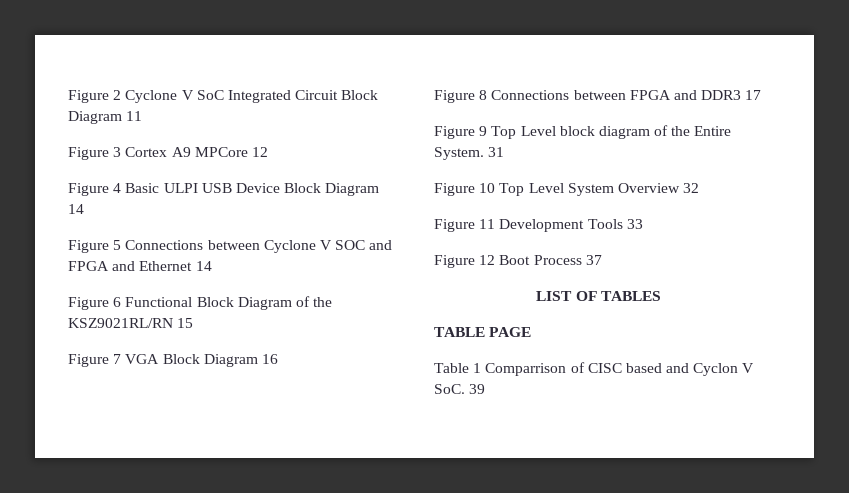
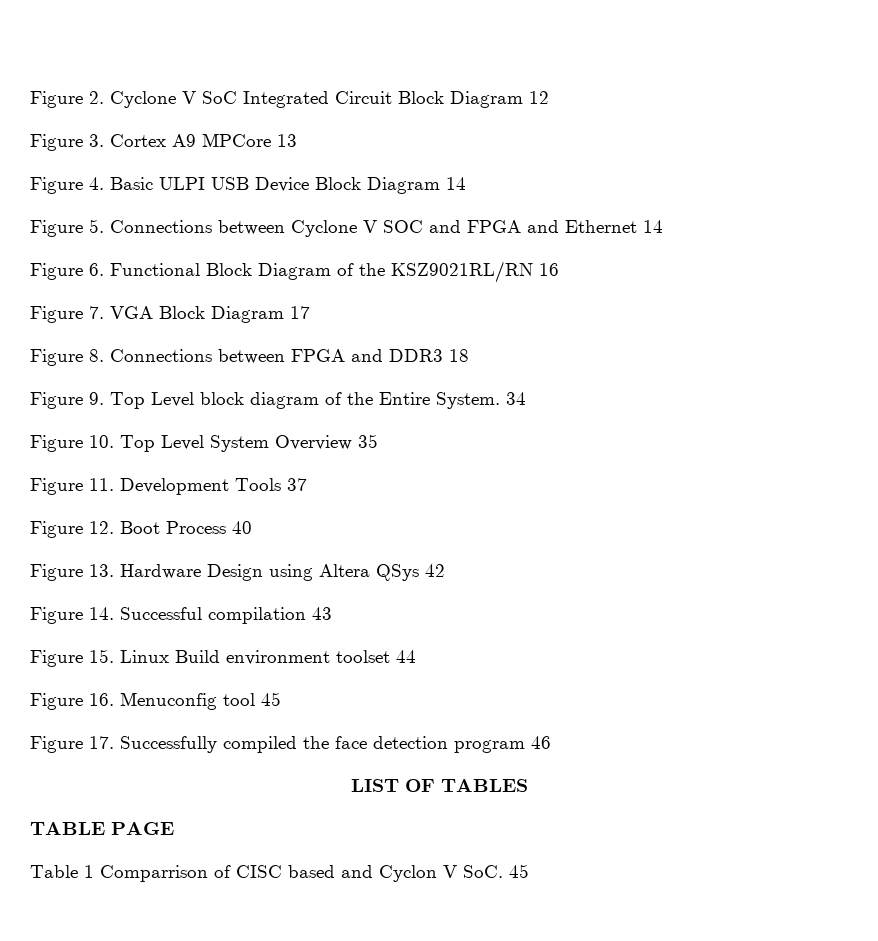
- Figure 2 Cyclone V SoC Integrated Circuit Block Diagram 11
- Figure 3 Cortex A9 MPCore 12
- Figure 4 Basic ULPI USB Device Block Diagram 14
+ Figure 2. Cyclone V SoC Integrated Circuit Block Diagram 12
+ Figure 3. Cortex A9 MPCore 13
+ Figure 4. Basic ULPI USB Device Block Diagram 14
- Figure 5 Connections between Cyclone V SOC and FPGA and Ethernet 14
+ Figure 5. Connections between Cyclone V SOC and FPGA and Ethernet 14
- Figure 6 Functional Block Diagram of the KSZ9021RL/RN 15
- Figure 7 VGA Block Diagram 16
- Figure 8 Connections between FPGA and DDR3 17
- Figure 9 Top Level block diagram of the Entire System.
+ Figure 6. Functional Block Diagram of the KSZ9021RL/RN 16
+ Figure 7. VGA Block Diagram 17
+ Figure 8. Connections between FPGA and DDR3 18
+ Figure 9. Top Level block diagram of the Entire System.
- 31
- Figure 10 Top Level System Overview 32
- Figure 11 Development Tools 33
- Figure 12 Boot Process 37
+ 34
+ Figure 10. Top Level System Overview 35
+ Figure 11. Development Tools 37
+ Figure 12. Boot Process 40
+ Figure 13. Hardware Design using Altera QSys 42
+ Figure 14. Successful compilation 43
+ Figure 15. Linux Build environment toolset 44
+ Figure 16. Menuconfig tool 45
+ Figure 17. Successfully compiled the face detection program 46
- Table 1 Comparrison of CISC based and Cyclon V SoC. 39
+ Table 1 Comparrison of CISC based and Cyclon V SoC. 45

